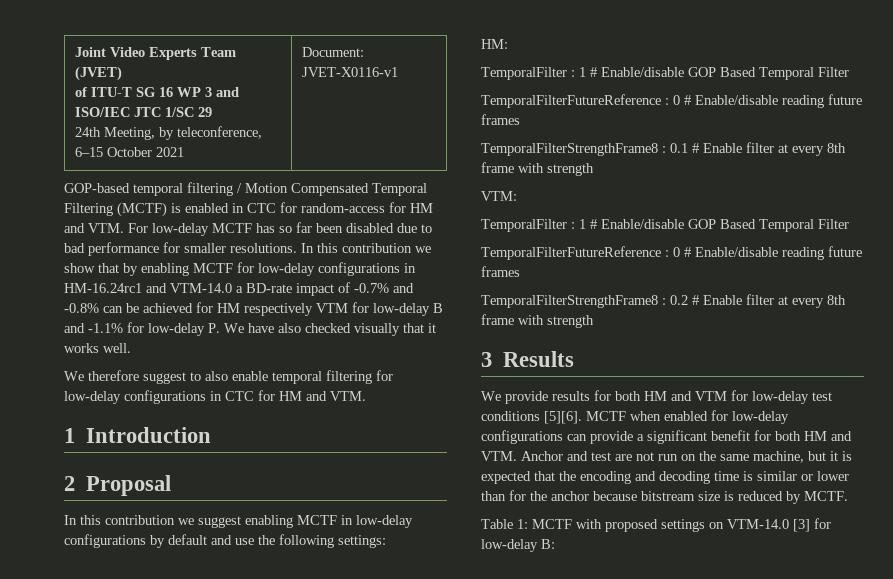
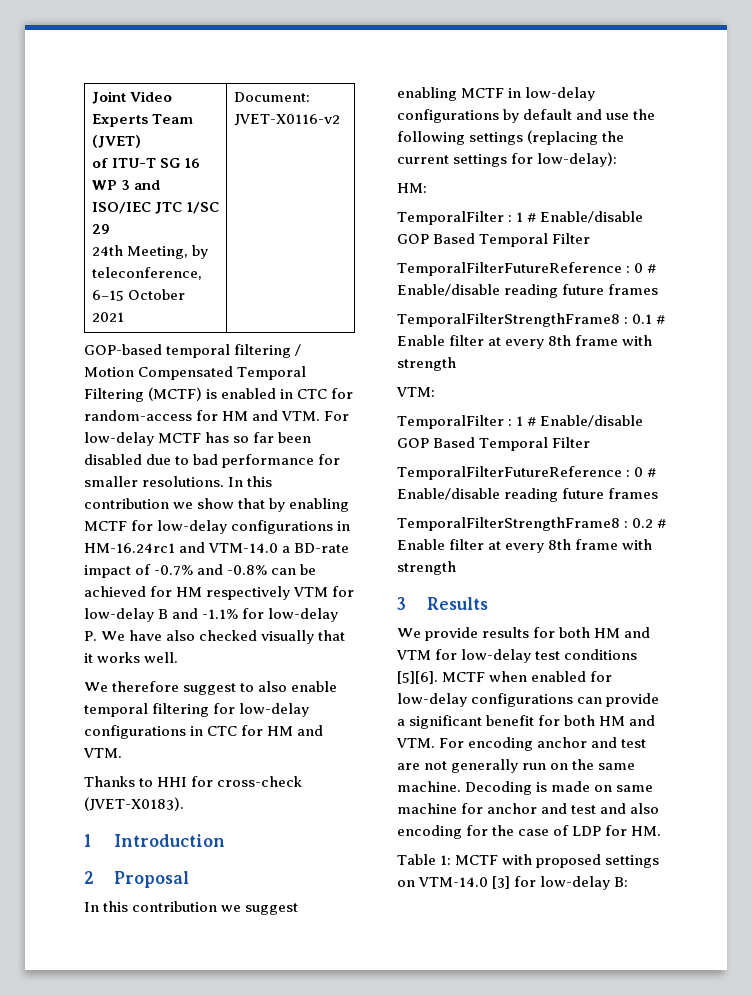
  Joint Video Experts Team (JVET)
  of ITU-T SG 16 WP 3 and ISO/IEC JTC 1/SC 29
- 24th Meeting, by teleconference, 6–15 October 2021 | Document: JVET-X0116-v1
+ 24th Meeting, by teleconference, 6–15 October 2021 | Document: JVET-X0116-v2
+ Thanks to HHI for cross-check (JVET-X0183).
- In this contribution we suggest enabling MCTF in low-delay configurations by default and use the following settings:
+ In this contribution we suggest enabling MCTF in low-delay configurations by default and use the following settings (replacing the current settings for low-delay):
- MCTF when enabled for low-delay configurations can provide a significant benefit for both HM and VTM. Anchor and test are not run on the same machine, but it is expected that the encoding and decoding time is similar or lower than for the anchor because bitstream size is reduced by MCTF.
+ MCTF when enabled for low-delay configurations can provide a significant benefit for both HM and VTM. For encoding anchor and test are not generally run on the same machine. Decoding is made on same machine for anchor and test and also encoding for the case of LDP for HM.

